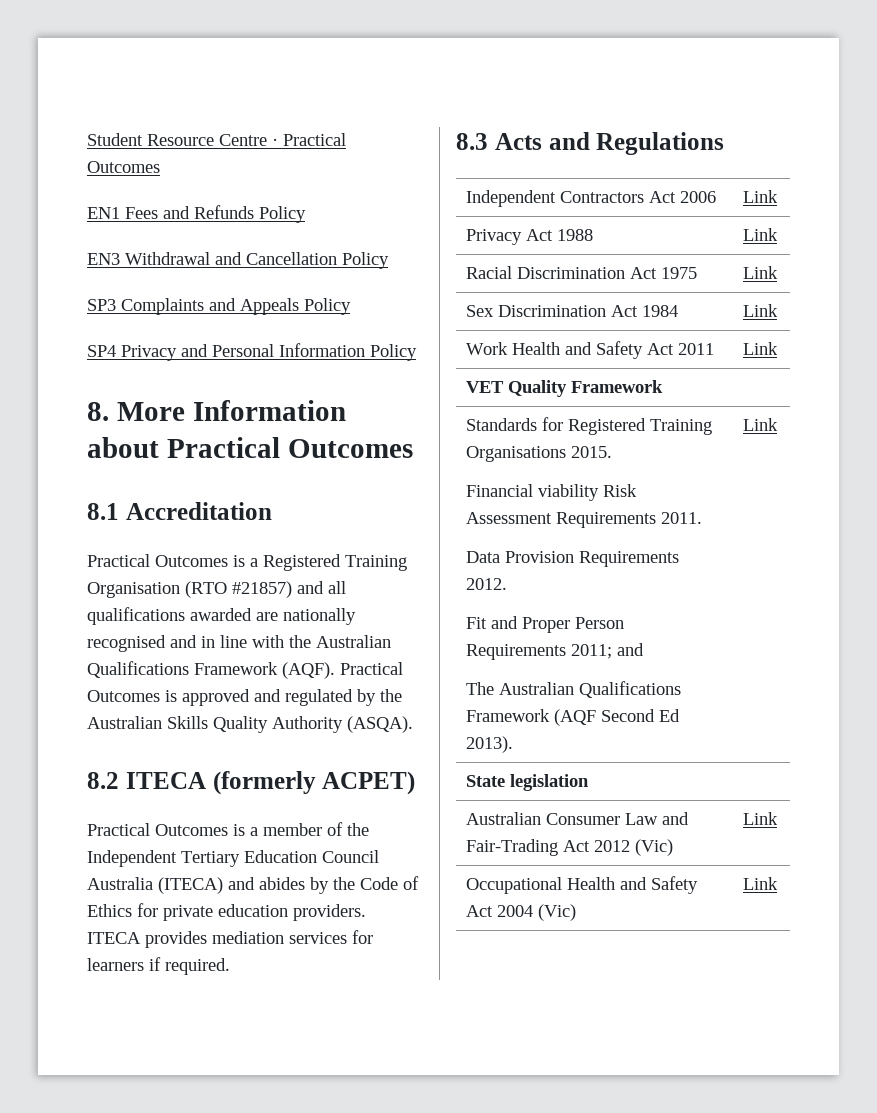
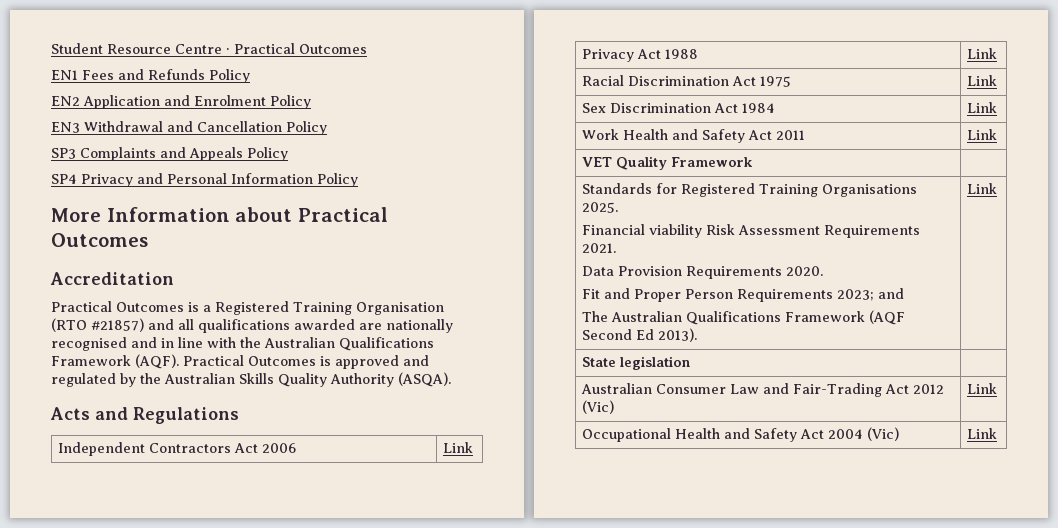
+ EN2 Application and Enrolment Policy
- 8. More Information about Practical Outcomes
+ More Information about Practical Outcomes
- 8.1 Accreditation
+ Accreditation
- 8.2 ITECA (formerly ACPET)
- Practical Outcomes is a member of the Independent Tertiary Education Council Australia (ITECA) and abides by the Code of Ethics for private education providers. ITECA provides mediation services for learners if required.
- 8.3 Acts and Regulations
+ Acts and Regulations
- Standards for Registered Training Organisations 2015.
- Financial viability Risk Assessment Requirements 2011.
- Data Provision Requirements 2012.
- Fit and Proper Person Requirements 2011; and
+ Standards for Registered Training Organisations 2025.
+ Financial viability Risk Assessment Requirements 2021.
+ Data Provision Requirements 2020.
+ Fit and Proper Person Requirements 2023; and

